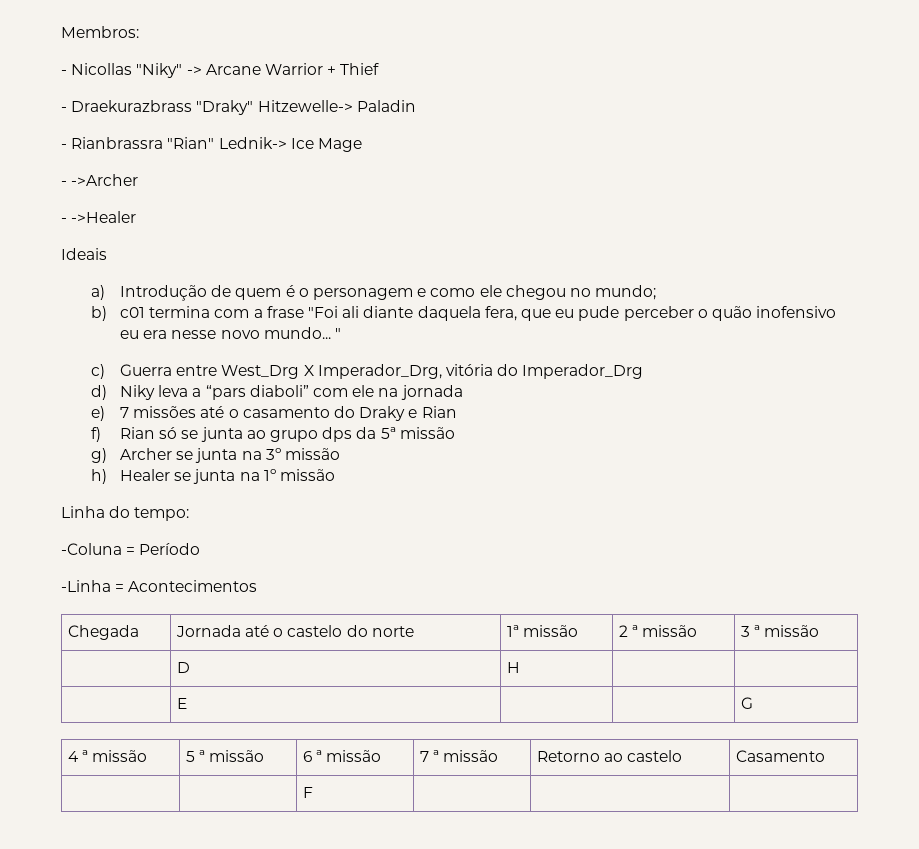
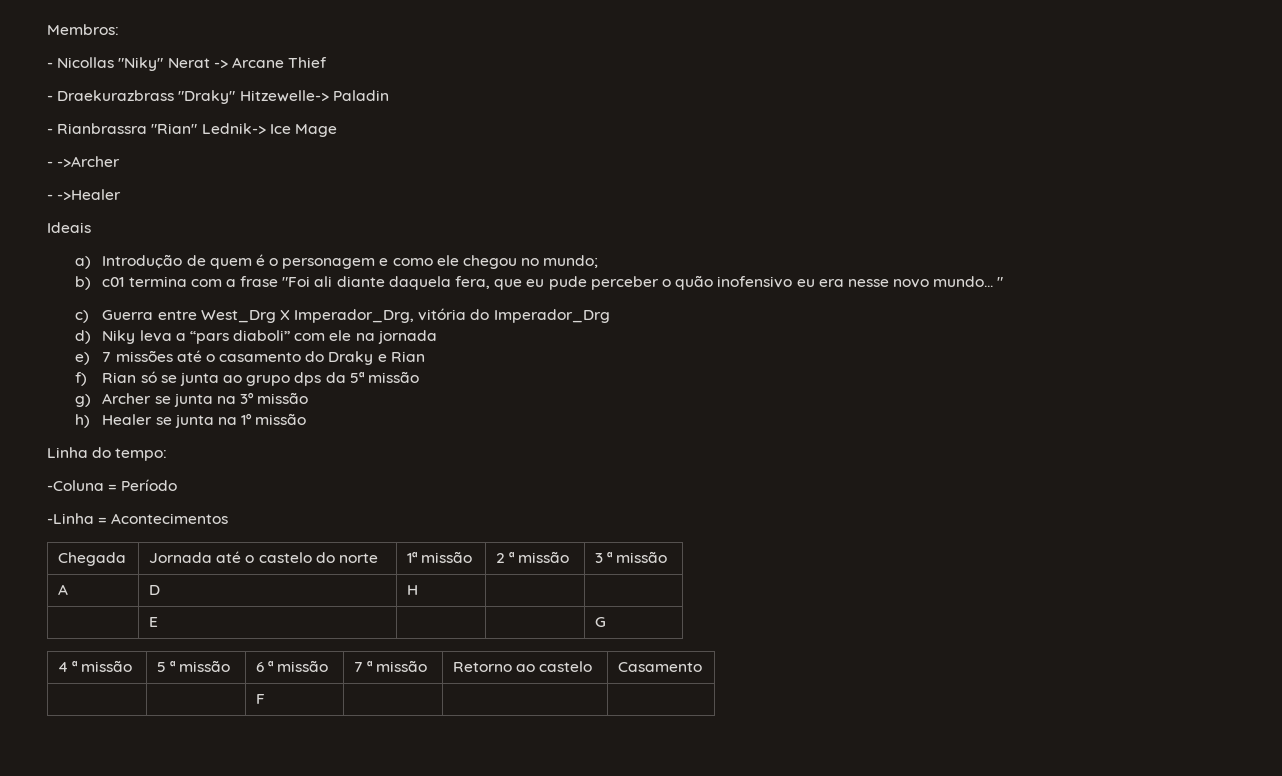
- - Nicollas "Niky" -> Arcane Warrior + Thief
+ - Nicollas "Niky" Nerat -> Arcane Thief
- | D | H | |
+ A | D | H | |

